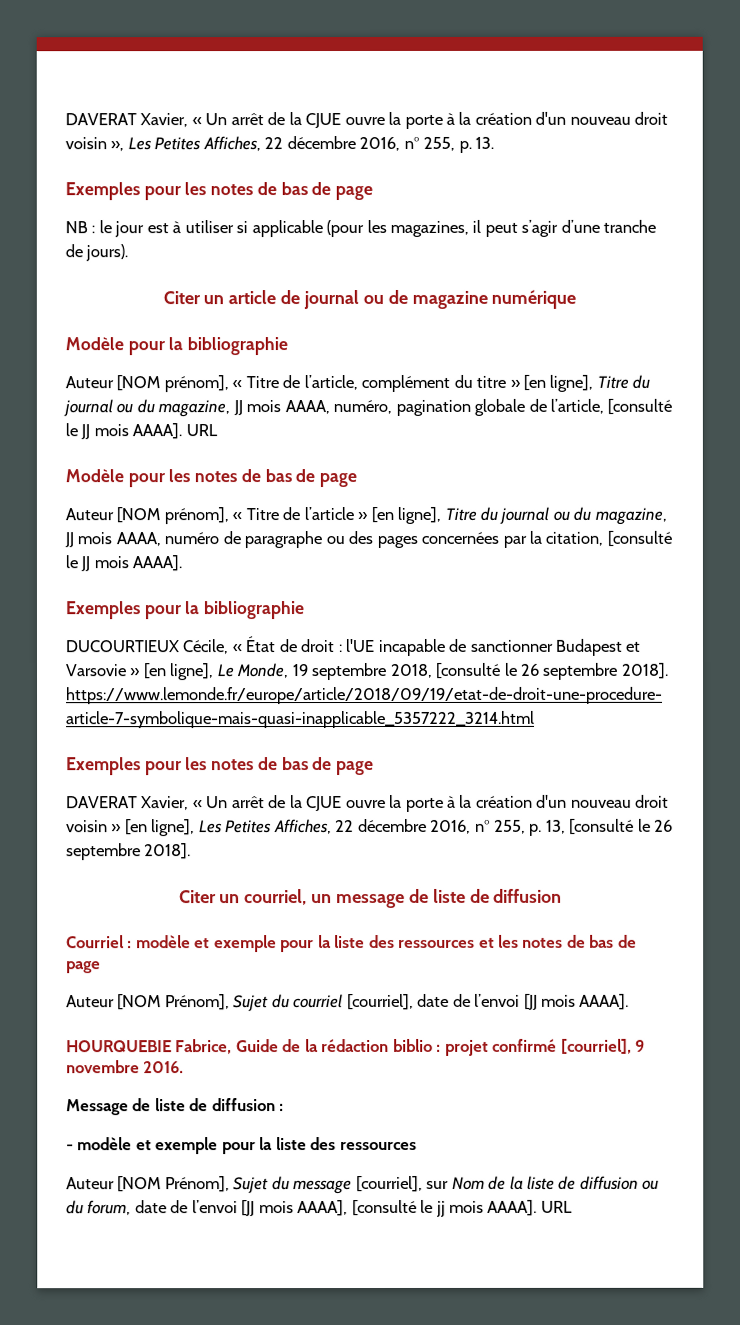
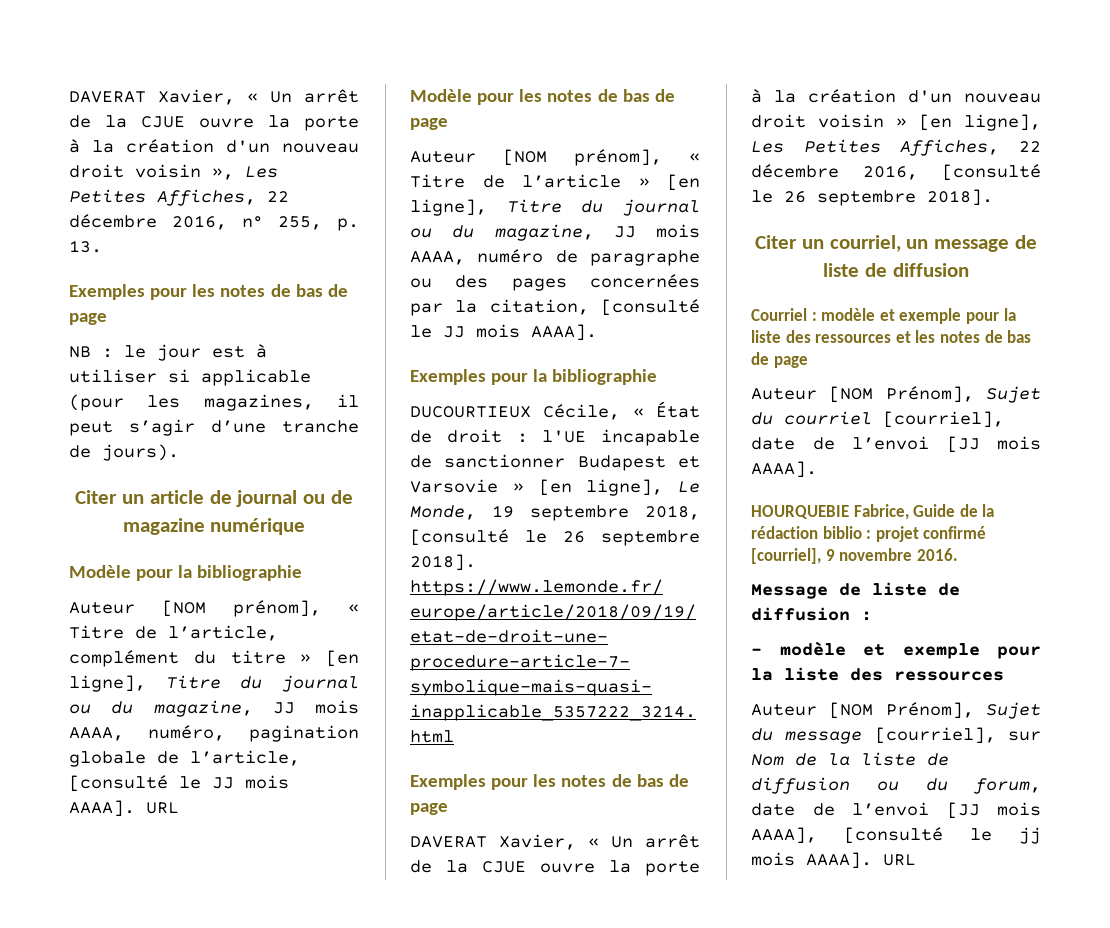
- DAVERAT Xavier, « Un arrêt de la CJUE ouvre la porte à la création d'un nouveau droit voisin » [en ligne], Les Petites Affiches, 22 décembre 2016, n° 255, p. 13, [consulté le 26 septembre 2018].
+ DAVERAT Xavier, « Un arrêt de la CJUE ouvre la porte à la création d'un nouveau droit voisin » [en ligne], Les Petites Affiches, 22 décembre 2016, [consulté le 26 septembre 2018].

